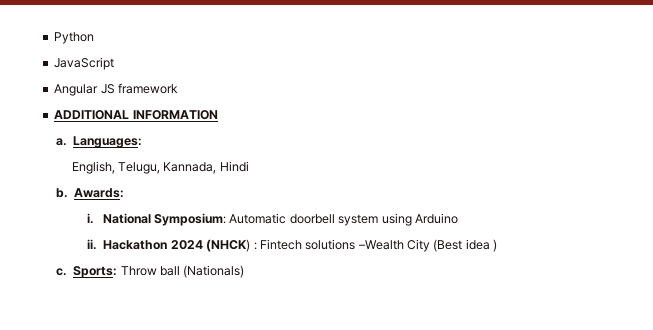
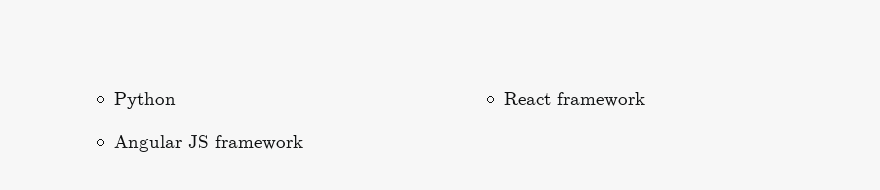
- JavaScript
- ADDITIONAL INFORMATION
- a. Languages:
- English, Telugu, Kannada, Hindi
- b. Awards:
- i. National Symposium: Automatic doorbell system using Arduino
- ii. Hackathon 2024 (NHCK) : Fintech solutions –Wealth City (Best idea )
- c. Sports: Throw ball (Nationals)
+ React framework

